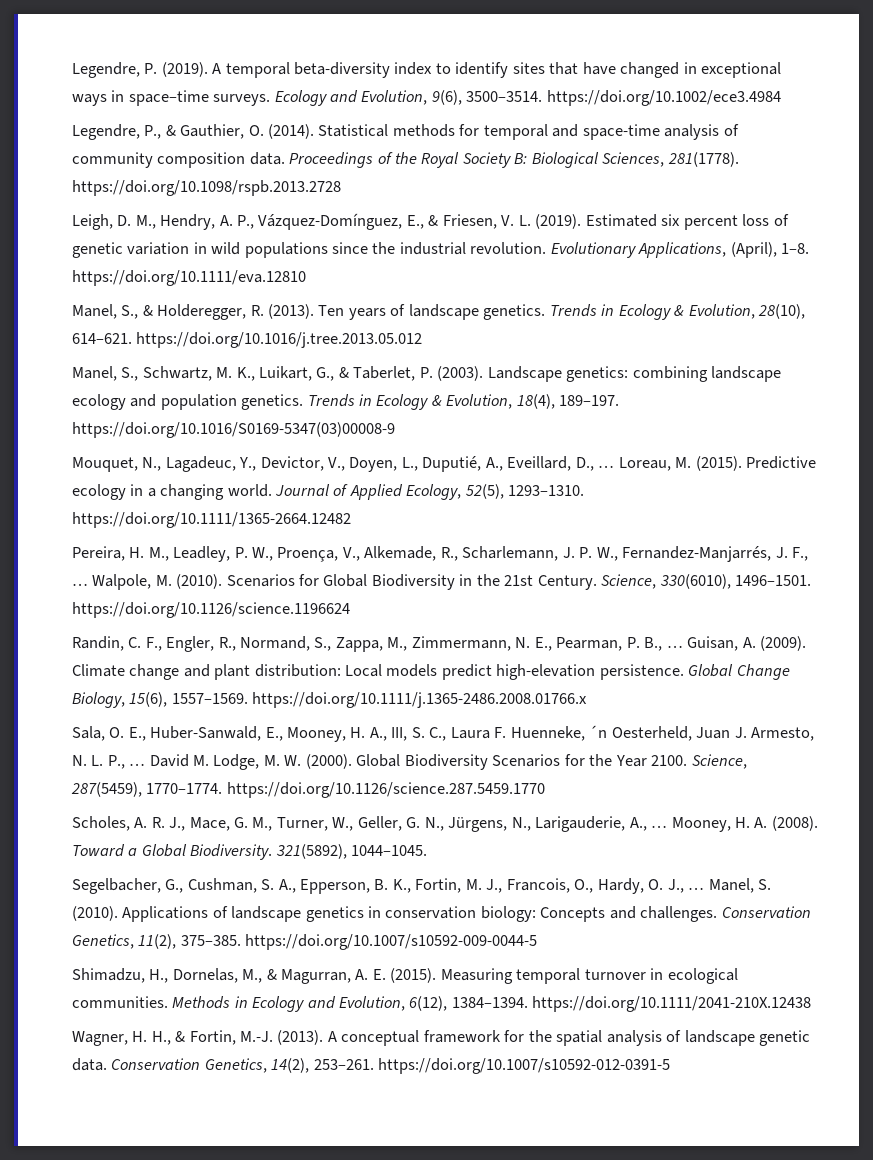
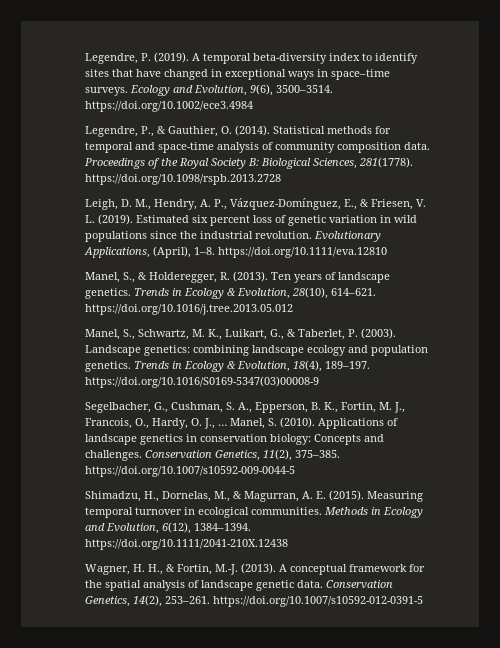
- Mouquet, N., Lagadeuc, Y., Devictor, V., Doyen, L., Duputié, A., Eveillard, D., … Loreau, M. (2015). Predictive ecology in a changing world. Journal of Applied Ecology, 52(5), 1293–1310. https://doi.org/10.1111/1365-2664.12482
- Pereira, H. M., Leadley, P. W., Proença, V., Alkemade, R., Scharlemann, J. P. W., Fernandez-Manjarrés, J. F., … Walpole, M. (2010). Scenarios for Global Biodiversity in the 21st Century. Science, 330(6010), 1496–1501. https://doi.org/10.1126/science.1196624
- Randin, C. F., Engler, R., Normand, S., Zappa, M., Zimmermann, N. E., Pearman, P. B., … Guisan, A. (2009). Climate change and plant distribution: Local models predict high-elevation persistence. Global Change Biology, 15(6), 1557–1569. https://doi.org/10.1111/j.1365-2486.2008.01766.x
- Sala, O. E., Huber-Sanwald, E., Mooney, H. A., III, S. C., Laura F. Huenneke, ´n Oesterheld, Juan J. Armesto, N. L. P., … David M. Lodge, M. W. (2000). Global Biodiversity Scenarios for the Year 2100. Science, 287(5459), 1770–1774. https://doi.org/10.1126/science.287.5459.1770
- Scholes, A. R. J., Mace, G. M., Turner, W., Geller, G. N., Jürgens, N., Larigauderie, A., … Mooney, H. A. (2008). Toward a Global Biodiversity. 321(5892), 1044–1045.

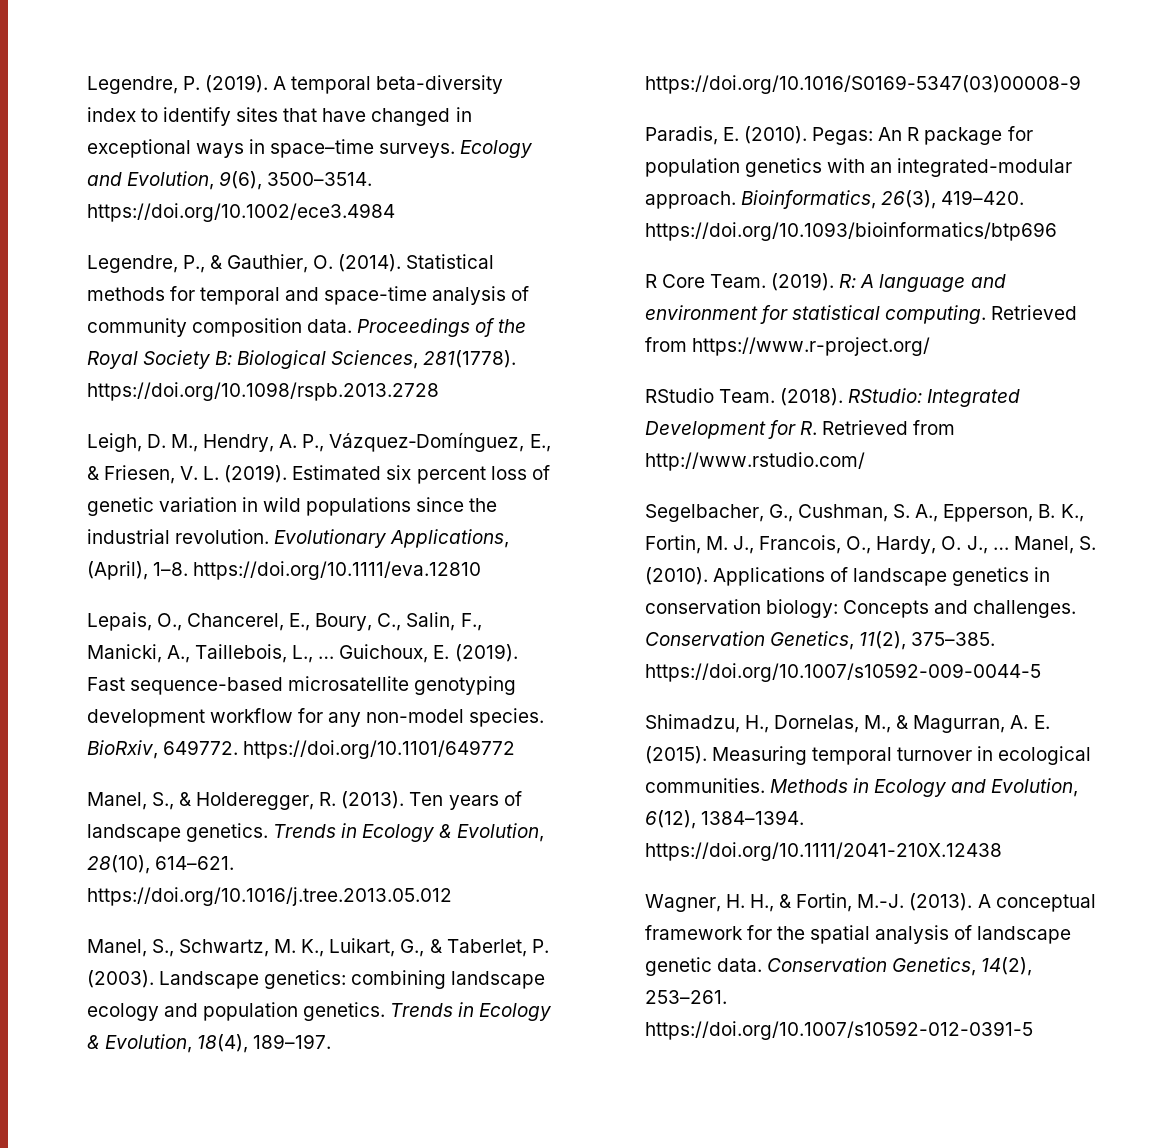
+ Lepais, O., Chancerel, E., Boury, C., Salin, F., Manicki, A., Taillebois, L., … Guichoux, E. (2019). Fast sequence-based microsatellite genotyping development workflow for any non-model species. BioRxiv, 649772. https://doi.org/10.1101/649772
+ Paradis, E. (2010). Pegas: An R package for population genetics with an integrated-modular approach. Bioinformatics, 26(3), 419–420. https://doi.org/10.1093/bioinformatics/btp696
+ R Core Team. (2019). R: A language and environment for statistical computing. Retrieved from https://www.r-project.org/
+ RStudio Team. (2018). RStudio: Integrated Development for R. Retrieved from http://www.rstudio.com/

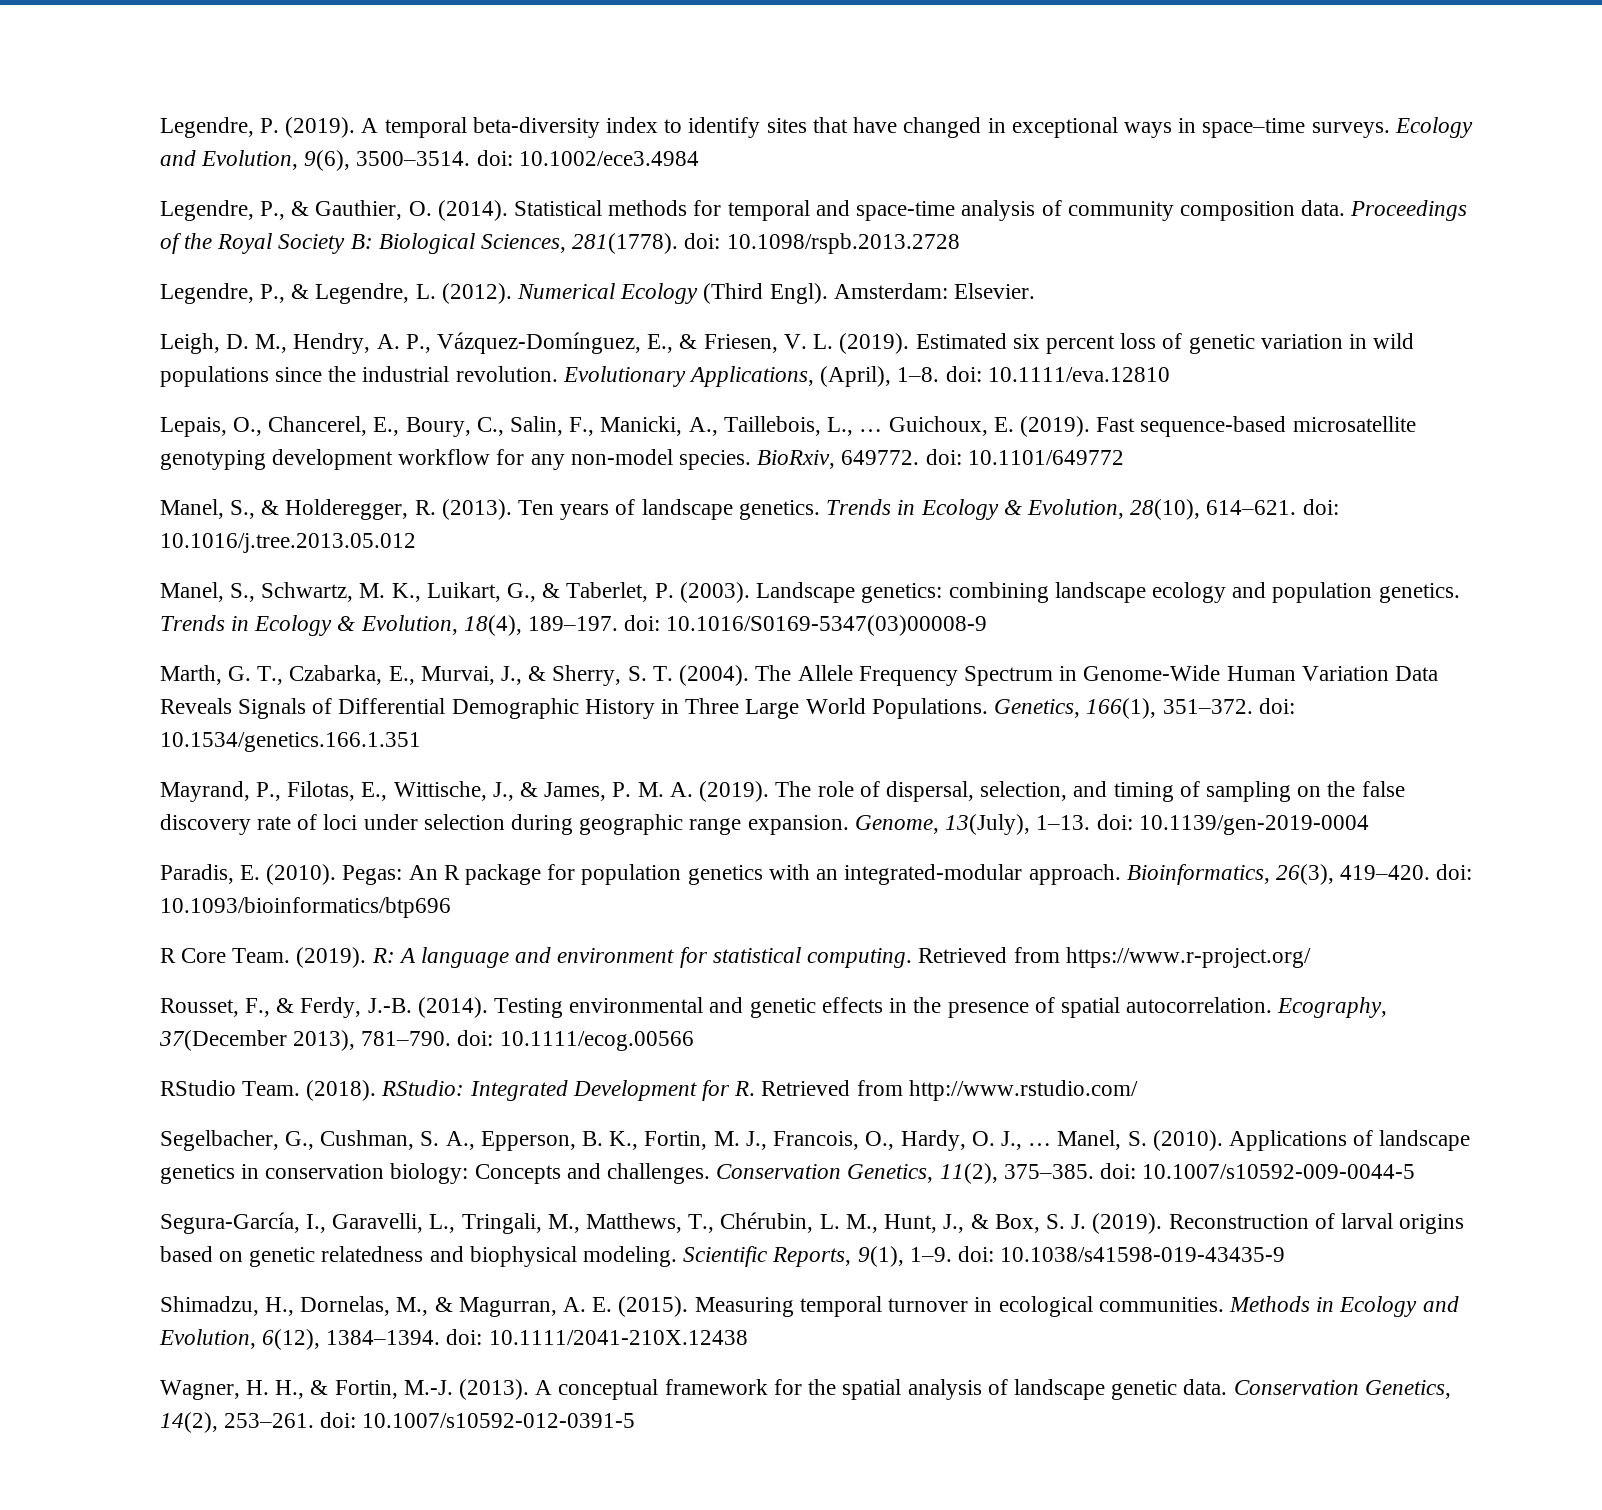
- Ecology and Evolution, 9(6), 3500–3514. https://doi.org/10.1002/ece3.4984
+ Ecology and Evolution, 9(6), 3500–3514. doi: 10.1002/ece3.4984
- Proceedings of the Royal Society B: Biological Sciences, 281(1778). https://doi.org/10.1098/rspb.2013.2728
+ Proceedings of the Royal Society B: Biological Sciences, 281(1778). doi: 10.1098/rspb.2013.2728
+ Legendre, P., & Legendre, L. (2012). Numerical Ecology (Third Engl). Amsterdam: Elsevier.
- Evolutionary Applications, (April), 1–8. https://doi.org/10.1111/eva.12810
+ Evolutionary Applications, (April), 1–8. doi: 10.1111/eva.12810
- BioRxiv, 649772. https://doi.org/10.1101/649772
+ BioRxiv, 649772. doi: 10.1101/649772
- Trends in Ecology & Evolution, 28(10), 614–621. https://doi.org/10.1016/j.tree.2013.05.012
+ Trends in Ecology & Evolution, 28(10), 614–621. doi: 10.1016/j.tree.2013.05.012
- Trends in Ecology & Evolution, 18(4), 189–197. https://doi.org/10.1016/S0169-5347(03)00008-9
+ Trends in Ecology & Evolution, 18(4), 189–197. doi: 10.1016/S0169-5347(03)00008-9
+ Marth, G. T., Czabarka, E., Murvai, J., & Sherry, S. T. (2004). The Allele Frequency Spectrum in Genome-Wide Human Variation Data Reveals Signals of Differential Demographic History in Three Large World Populations. Genetics, 166(1), 351–372. doi: 10.1534/genetics.166.1.351
+ Mayrand, P., Filotas, E., Wittische, J., & James, P. M. A. (2019). The role of dispersal, selection, and timing of sampling on the false discovery rate of loci under selection during geographic range expansion. Genome, 13(July), 1–13. doi: 10.1139/gen-2019-0004
- Bioinformatics, 26(3), 419–420. https://doi.org/10.1093/bioinformatics/btp696
+ Bioinformatics, 26(3), 419–420. doi: 10.1093/bioinformatics/btp696
+ Rousset, F., & Ferdy, J.-B. (2014). Testing environmental and genetic effects in the presence of spatial autocorrelation. Ecography, 37(December 2013), 781–790. doi: 10.1111/ecog.00566
- Conservation Genetics, 11(2), 375–385. https://doi.org/10.1007/s10592-009-0044-5
+ Conservation Genetics, 11(2), 375–385. doi: 10.1007/s10592-009-0044-5
+ Segura-García, I., Garavelli, L., Tringali, M., Matthews, T., Chérubin, L. M., Hunt, J., & Box, S. J. (2019). Reconstruction of larval origins based on genetic relatedness and biophysical modeling. Scientific Reports, 9(1), 1–9. doi: 10.1038/s41598-019-43435-9
- Methods in Ecology and Evolution, 6(12), 1384–1394. https://doi.org/10.1111/2041-210X.12438
+ Methods in Ecology and Evolution, 6(12), 1384–1394. doi: 10.1111/2041-210X.12438
- Conservation Genetics, 14(2), 253–261. https://doi.org/10.1007/s10592-012-0391-5
+ Conservation Genetics, 14(2), 253–261. doi: 10.1007/s10592-012-0391-5

